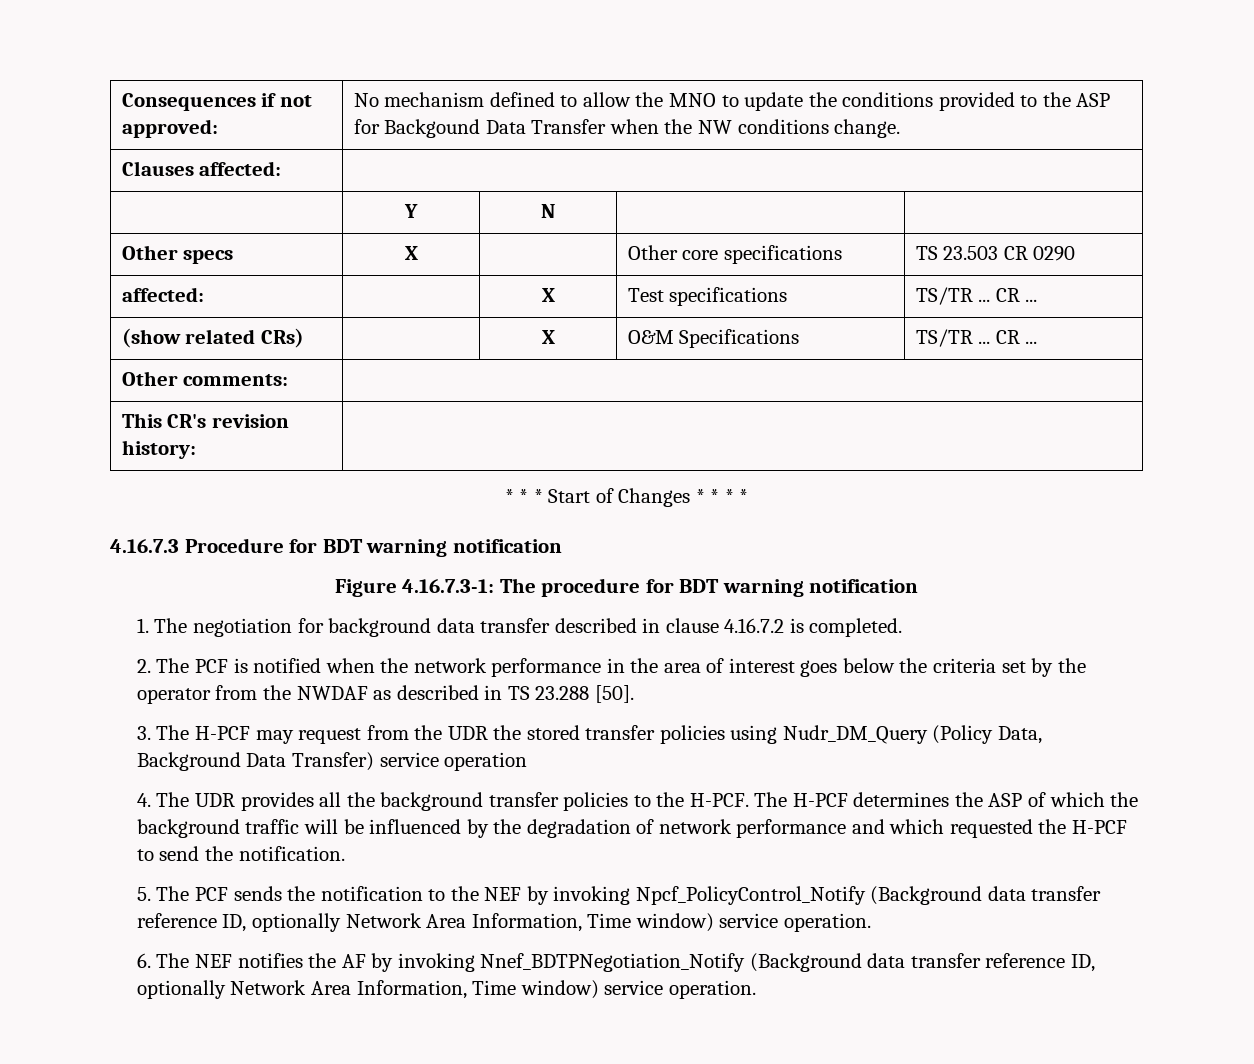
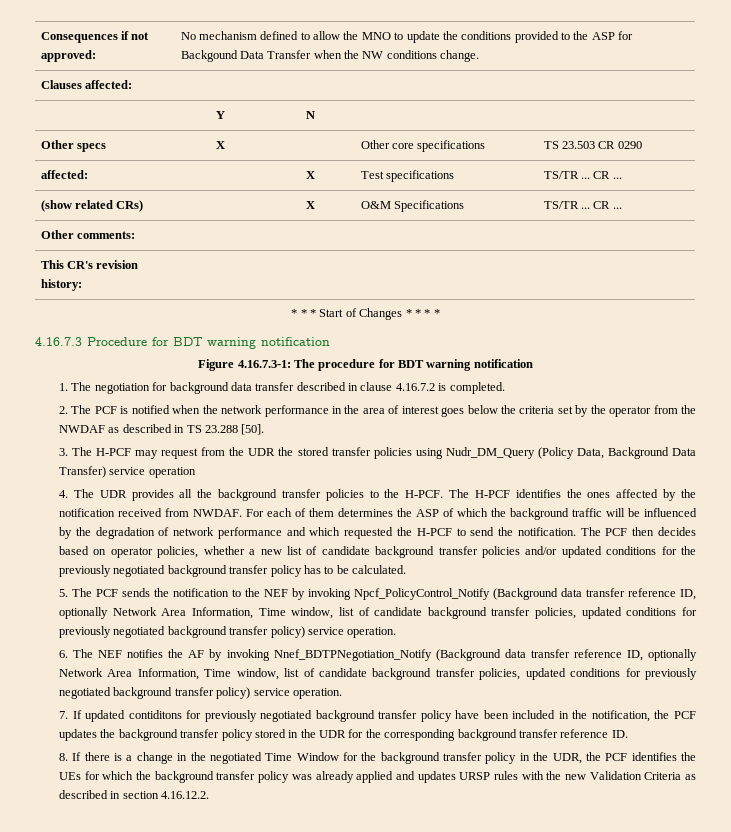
- The H-PCF determines the ASP of which the background traffic will be influenced by the degradation of network performance and which requested the H-PCF to send the notification.
+ The H-PCF identifies the ones affected by the notification received from NWDAF. For each of them determines the ASP of which the background traffic will be influenced by the degradation of network performance and which requested the H-PCF to send the notification. The PCF then decides based on operator policies, whether a new list of candidate background transfer policies and/or updated conditions for the previously negotiated background transfer policy has to be calculated.
- 5. The PCF sends the notification to the NEF by invoking Npcf_PolicyControl_Notify (Background data transfer reference ID, optionally Network Area Information, Time window) service operation.
+ 5. The PCF sends the notification to the NEF by invoking Npcf_PolicyControl_Notify (Background data transfer reference ID, optionally Network Area Information, Time window, list of candidate background transfer policies, updated conditions for previously negotiated background transfer policy) service operation.
- 6. The NEF notifies the AF by invoking Nnef_BDTPNegotiation_Notify (Background data transfer reference ID, optionally Network Area Information, Time window) service operation.
+ 6. The NEF notifies the AF by invoking Nnef_BDTPNegotiation_Notify (Background data transfer reference ID, optionally Network Area Information, Time window, list of candidate background transfer policies, updated conditions for previously negotiated background transfer policy) service operation.
+ 7. If updated contiditons for previously negotiated background transfer policy have been included in the notification, the PCF updates the background transfer policy stored in the UDR for the corresponding background transfer reference ID.
+ 8. If there is a change in the negotiated Time Window for the background transfer policy in the UDR, the PCF identifies the UEs for which the background transfer policy was already applied and updates URSP rules with the new Validation Criteria as described in section 4.16.12.2.

